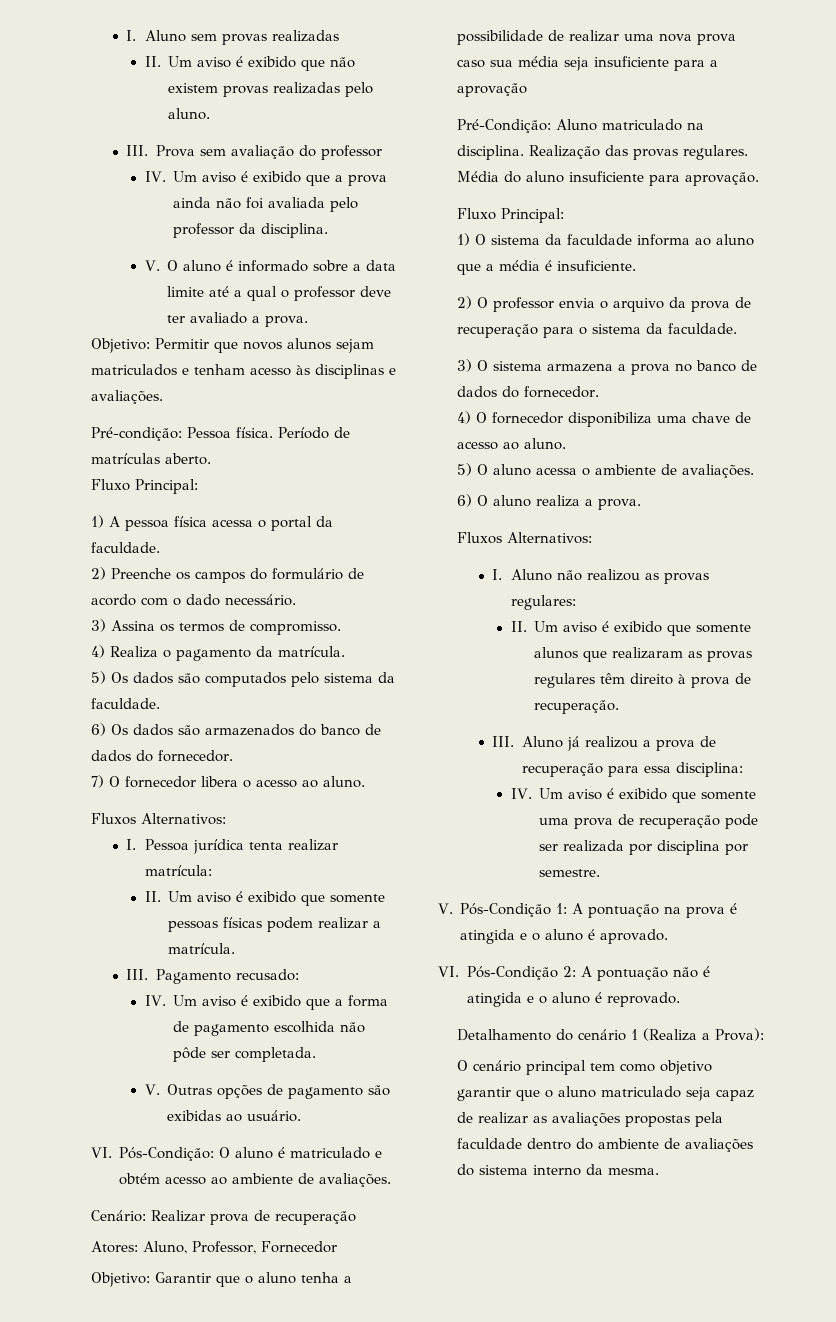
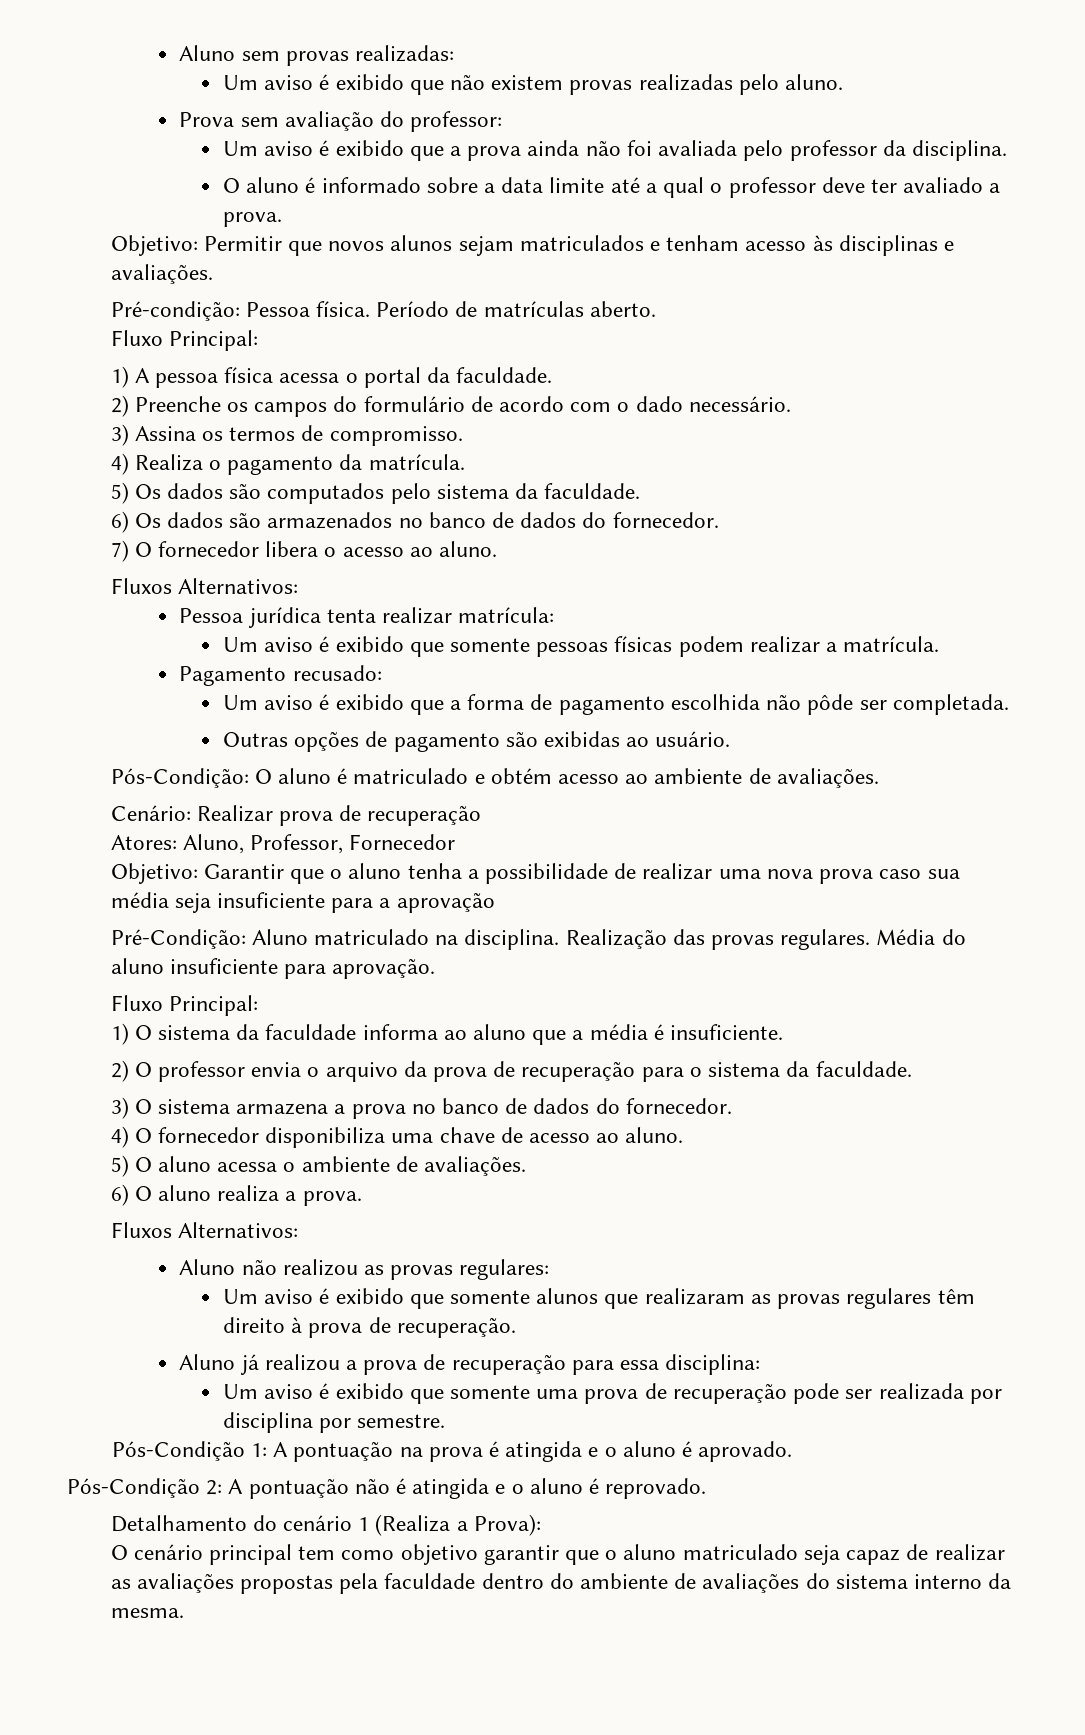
- I. Aluno sem provas realizadas
- II. Um aviso é exibido que não existem provas realizadas pelo aluno.
+ Aluno sem provas realizadas:
+ Um aviso é exibido que não existem provas realizadas pelo aluno.
- III. Prova sem avaliação do professor
- IV. Um aviso é exibido que a prova ainda não foi avaliada pelo professor da disciplina.
+ Prova sem avaliação do professor:
+ Um aviso é exibido que a prova ainda não foi avaliada pelo professor da disciplina.
- V. O aluno é informado sobre a data limite até a qual o professor deve ter avaliado a prova.
+ O aluno é informado sobre a data limite até a qual o professor deve ter avaliado a prova.
- 6) Os dados são armazenados do banco de dados do fornecedor.
+ 6) Os dados são armazenados no banco de dados do fornecedor.
- I. Pessoa jurídica tenta realizar matrícula:
+ Pessoa jurídica tenta realizar matrícula:
- II. Um aviso é exibido que somente pessoas físicas podem realizar a matrícula.
+ Um aviso é exibido que somente pessoas físicas podem realizar a matrícula.
- III. Pagamento recusado:
+ Pagamento recusado:
- IV. Um aviso é exibido que a forma de pagamento escolhida não pôde ser completada.
+ Um aviso é exibido que a forma de pagamento escolhida não pôde ser completada.
- V. Outras opções de pagamento são exibidas ao usuário.
+ Outras opções de pagamento são exibidas ao usuário.
- VI. Pós-Condição: O aluno é matriculado e obtém acesso ao ambiente de avaliações.
+ Pós-Condição: O aluno é matriculado e obtém acesso ao ambiente de avaliações.
- I. Aluno não realizou as provas regulares:
+ Aluno não realizou as provas regulares:
- II. Um aviso é exibido que somente alunos que realizaram as provas regulares têm direito à prova de recuperação.
+ Um aviso é exibido que somente alunos que realizaram as provas regulares têm direito à prova de recuperação.
- III. Aluno já realizou a prova de recuperação para essa disciplina:
+ Aluno já realizou a prova de recuperação para essa disciplina:
- IV. Um aviso é exibido que somente uma prova de recuperação pode ser realizada por disciplina por semestre.
+ Um aviso é exibido que somente uma prova de recuperação pode ser realizada por disciplina por semestre.
- V. Pós-Condição 1: A pontuação na prova é atingida e o aluno é aprovado.
+ Pós-Condição 1: A pontuação na prova é atingida e o aluno é aprovado.
- VI. Pós-Condição 2: A pontuação não é atingida e o aluno é reprovado.
+ Pós-Condição 2: A pontuação não é atingida e o aluno é reprovado.

